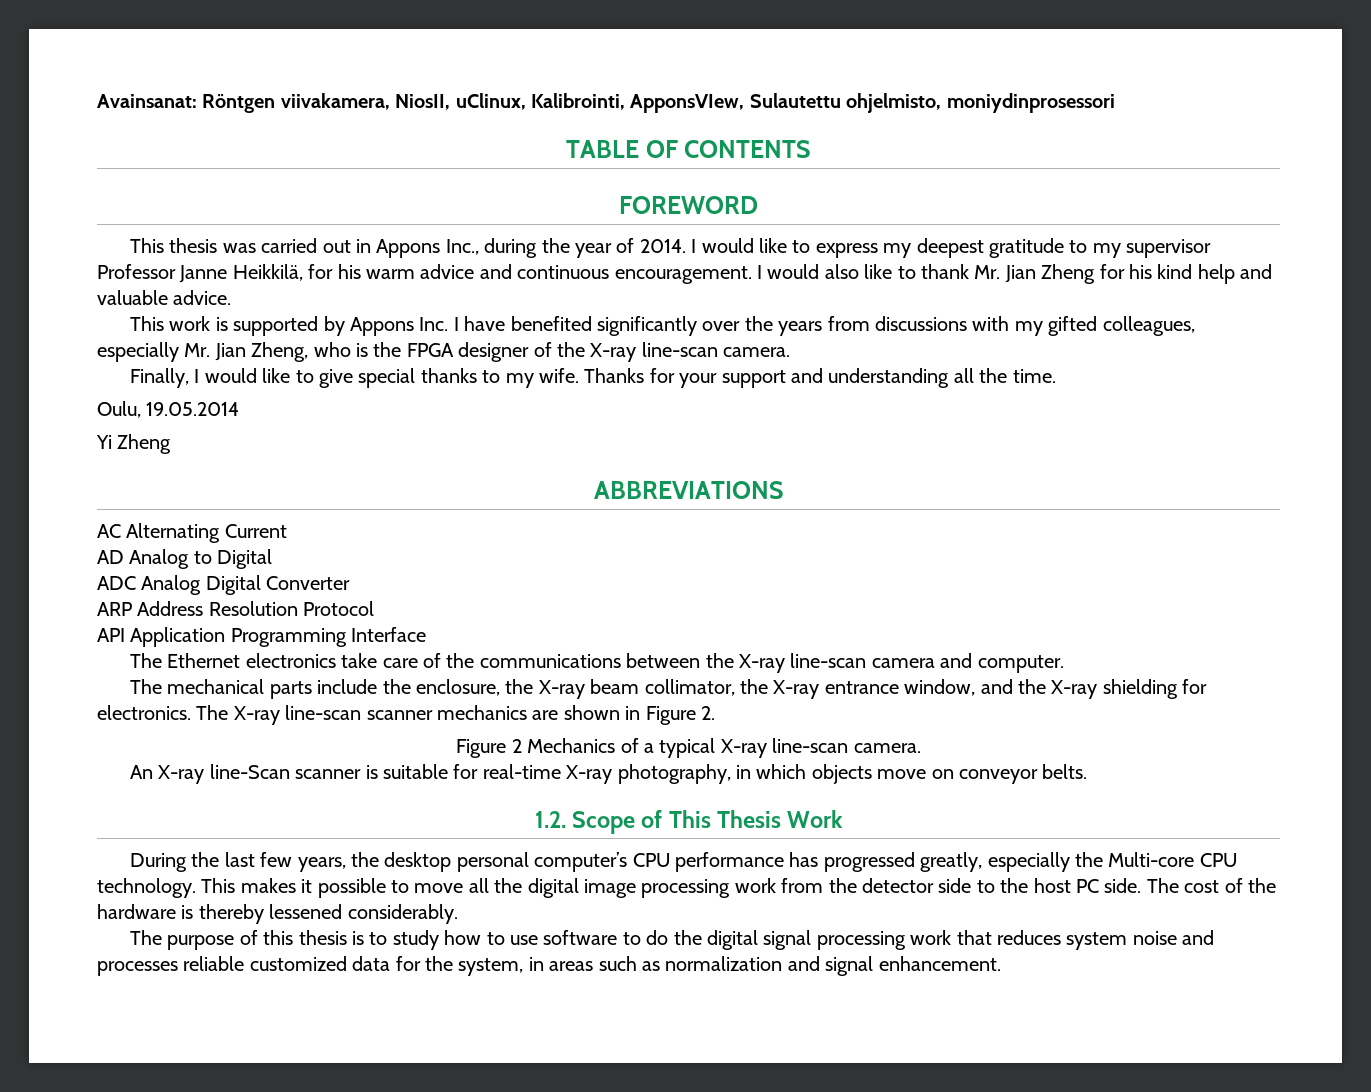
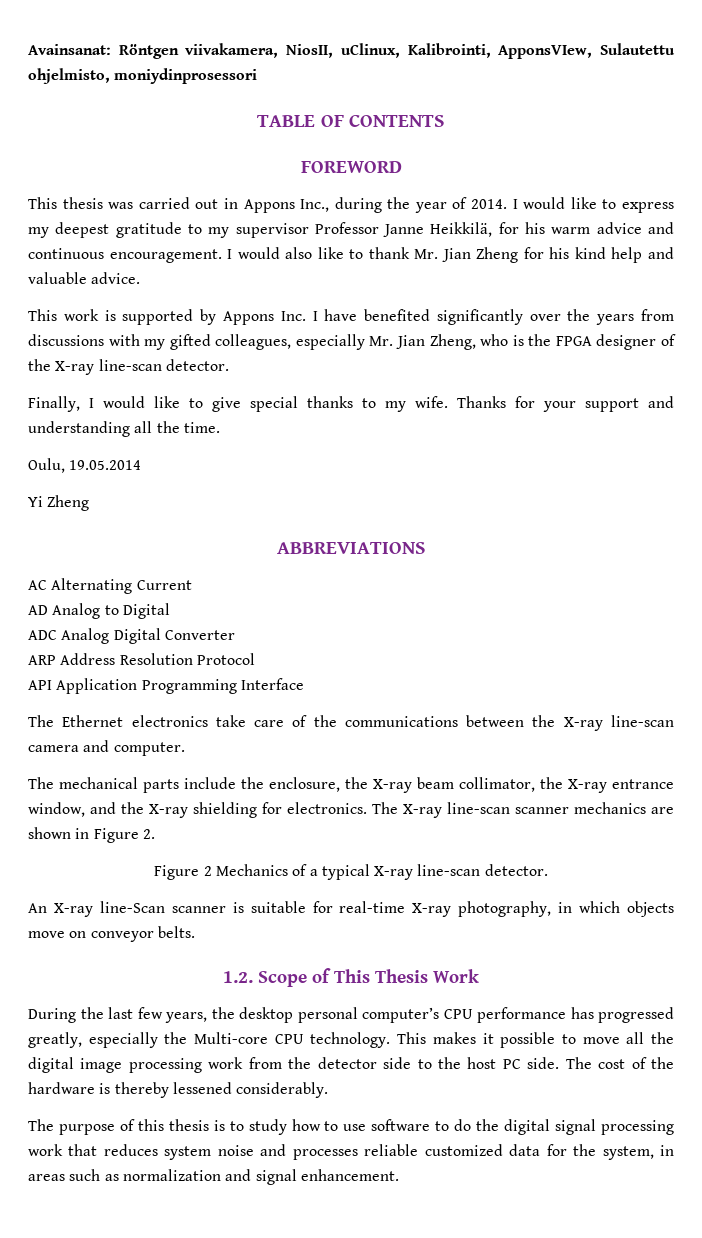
- This work is supported by Appons Inc. I have benefited significantly over the years from discussions with my gifted colleagues, especially Mr. Jian Zheng, who is the FPGA designer of the X-ray line-scan camera.
+ This work is supported by Appons Inc. I have benefited significantly over the years from discussions with my gifted colleagues, especially Mr. Jian Zheng, who is the FPGA designer of the X-ray line-scan detector.
- Figure 2 Mechanics of a typical X-ray line-scan camera.
+ Figure 2 Mechanics of a typical X-ray line-scan detector.

